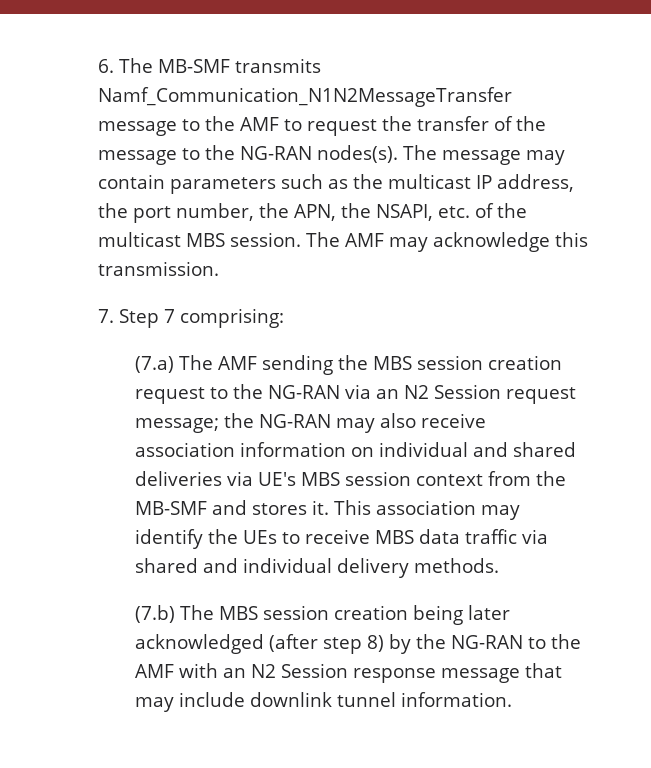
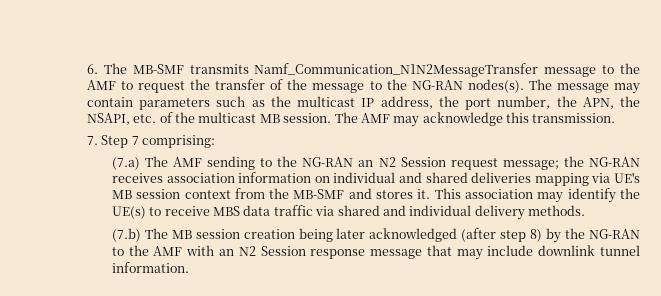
- The message may contain parameters such as the multicast IP address, the port number, the APN, the NSAPI, etc. of the multicast MBS session.
+ The message may contain parameters such as the multicast IP address, the port number, the APN, the NSAPI, etc. of the multicast MB session.
- (7.a) The AMF sending the MBS session creation request to the NG-RAN via an N2 Session request message; the NG-RAN may also receive association information on individual and shared deliveries via UE's MBS session context from the MB-SMF and stores it.
+ (7.a) The AMF sending to the NG-RAN an N2 Session request message; the NG-RAN receives association information on individual and shared deliveries mapping via UE's MB session context from the MB-SMF and stores it.
- This association may identify the UEs to receive MBS data traffic via shared and individual delivery methods.
+ This association may identify the UE(s) to receive MBS data traffic via shared and individual delivery methods.
- (7.b) The MBS session creation being later acknowledged (after step 8) by the NG-RAN to the AMF with an N2 Session response message that may include downlink tunnel information.
+ (7.b) The MB session creation being later acknowledged (after step 8) by the NG-RAN to the AMF with an N2 Session response message that may include downlink tunnel information.

